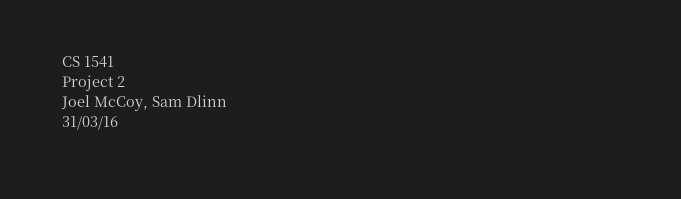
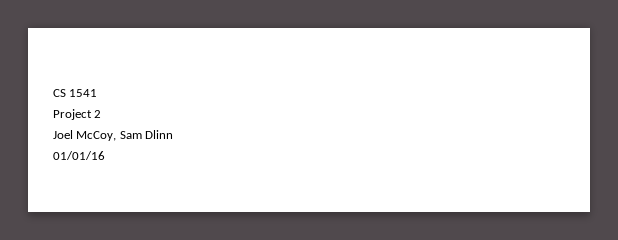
- 31/03/16
+ 01/01/16

